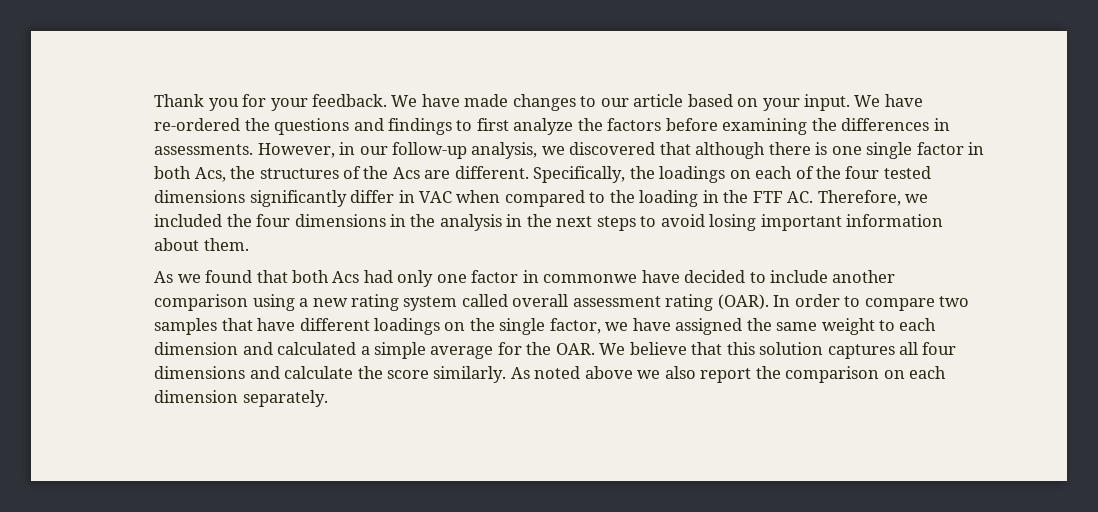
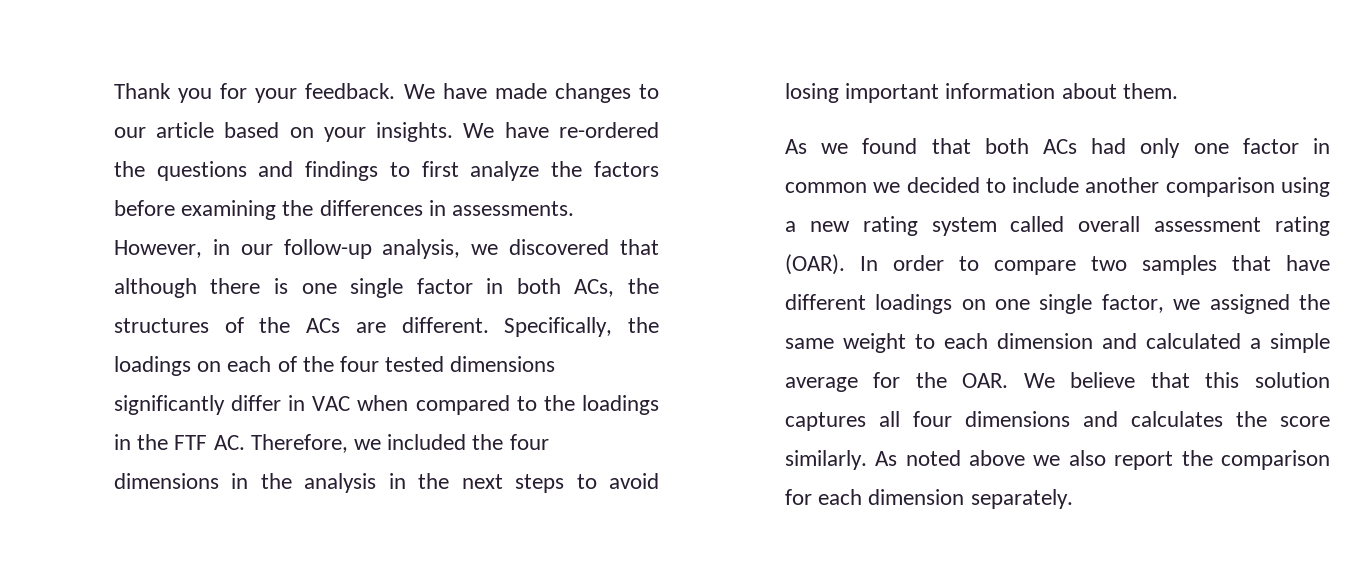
- We have made changes to our article based on your input.
+ We have made changes to our article based on your insights.
- However, in our follow-up analysis, we discovered that although there is one single factor in both Acs, the structures of the Acs are different.
+ However, in our follow-up analysis, we discovered that although there is one single factor in both ACs, the structures of the ACs are different.
- Specifically, the loadings on each of the four tested dimensions significantly differ in VAC when compared to the loading in the FTF AC. Therefore, we included the four dimensions in the analysis in the next steps to avoid losing important information about them.
+ Specifically, the loadings on each of the four tested dimensions significantly differ in VAC when compared to the loadings in the FTF AC. Therefore, we included the four dimensions in the analysis in the next steps to avoid losing important information about them.
- As we found that both Acs had only one factor in commonwe have decided to include another comparison using a new rating system called overall assessment rating (OAR).
+ As we found that both ACs had only one factor in common we decided to include another comparison using a new rating system called overall assessment rating (OAR).
- In order to compare two samples that have different loadings on the single factor, we have assigned the same weight to each dimension and calculated a simple average for the OAR. We believe that this solution captures all four dimensions and calculate the score similarly.
+ In order to compare two samples that have different loadings on one single factor, we assigned the same weight to each dimension and calculated a simple average for the OAR. We believe that this solution captures all four dimensions and calculates the score similarly.
- As noted above we also report the comparison on each dimension separately.
+ As noted above we also report the comparison for each dimension separately.

